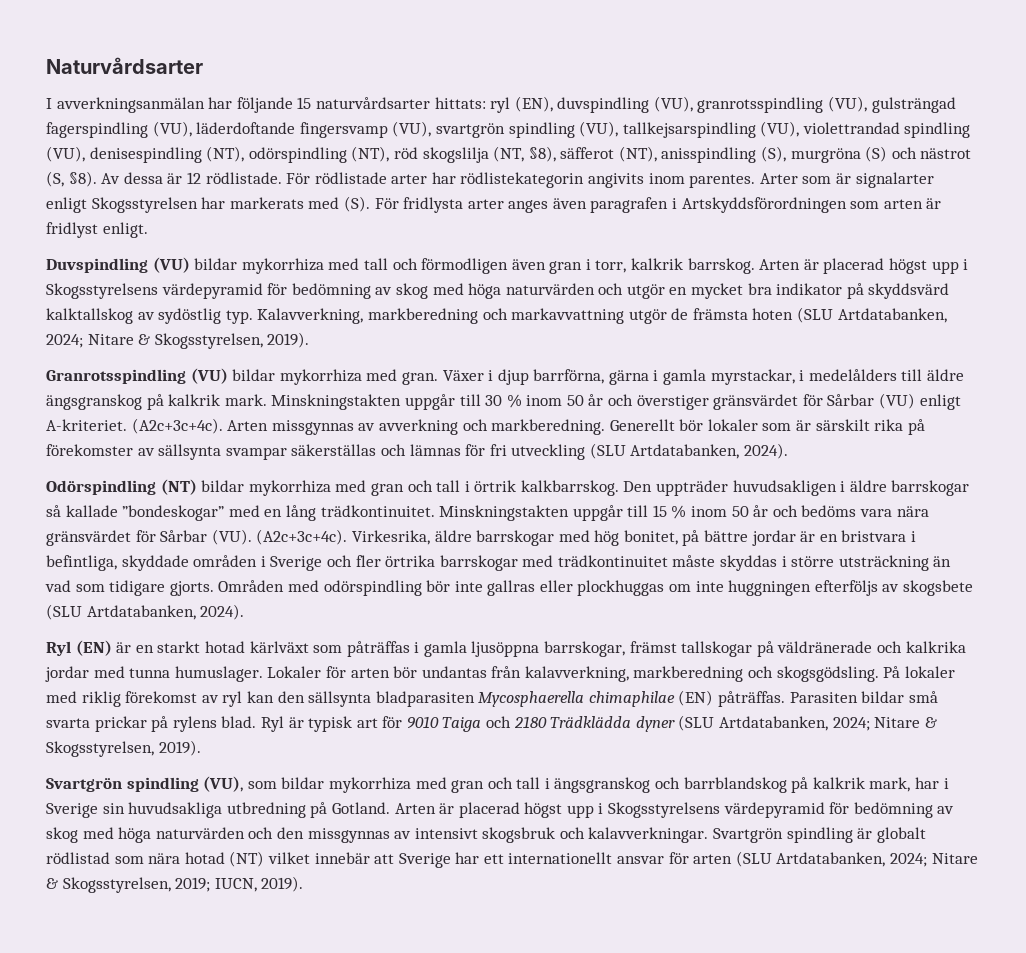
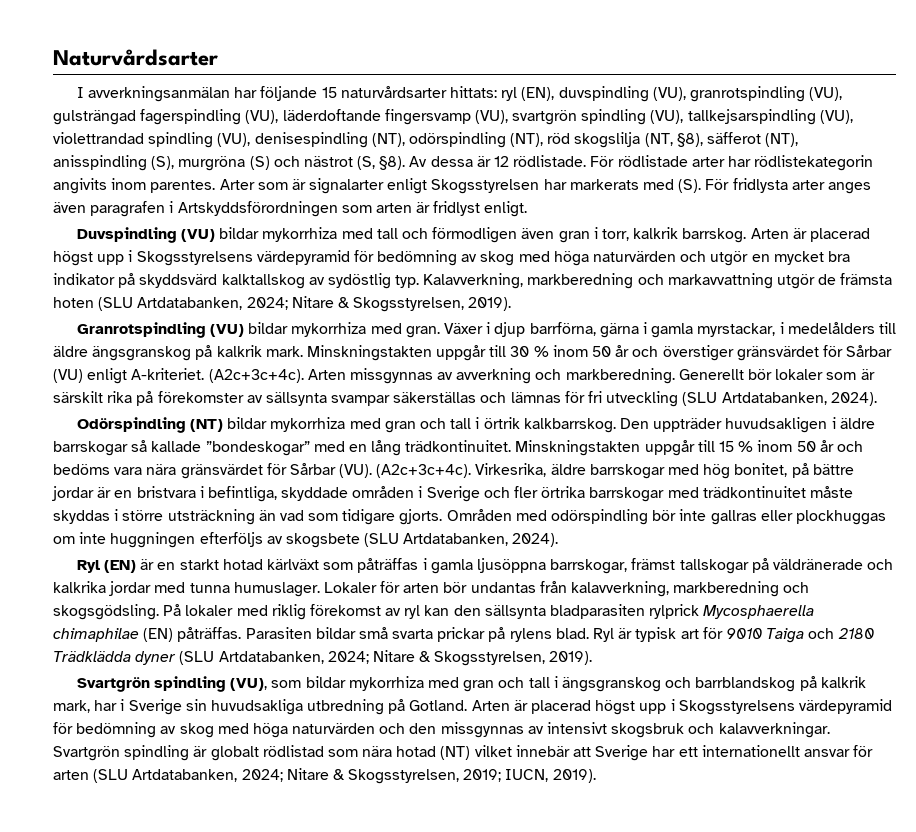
- I avverkningsanmälan har följande 15 naturvårdsarter hittats: ryl (EN), duvspindling (VU), granrotsspindling (VU), gulsträngad fagerspindling (VU), läderdoftande fingersvamp (VU), svartgrön spindling (VU), tallkejsarspindling (VU), violettrandad spindling (VU), denisespindling (NT), odörspindling (NT), röd skogslilja (NT, §8), säfferot (NT), anisspindling (S), murgröna (S) och nästrot (S, §8).
+ I avverkningsanmälan har följande 15 naturvårdsarter hittats: ryl (EN), duvspindling (VU), granrotspindling (VU), gulsträngad fagerspindling (VU), läderdoftande fingersvamp (VU), svartgrön spindling (VU), tallkejsarspindling (VU), violettrandad spindling (VU), denisespindling (NT), odörspindling (NT), röd skogslilja (NT, §8), säfferot (NT), anisspindling (S), murgröna (S) och nästrot (S, §8).
- Granrotsspindling (VU) bildar mykorrhiza med gran.
+ Granrotspindling (VU) bildar mykorrhiza med gran.
- På lokaler med riklig förekomst av ryl kan den sällsynta bladparasiten Mycosphaerella chimaphilae (EN) påträffas.
+ På lokaler med riklig förekomst av ryl kan den sällsynta bladparasiten rylprick Mycosphaerella chimaphilae (EN) påträffas.

